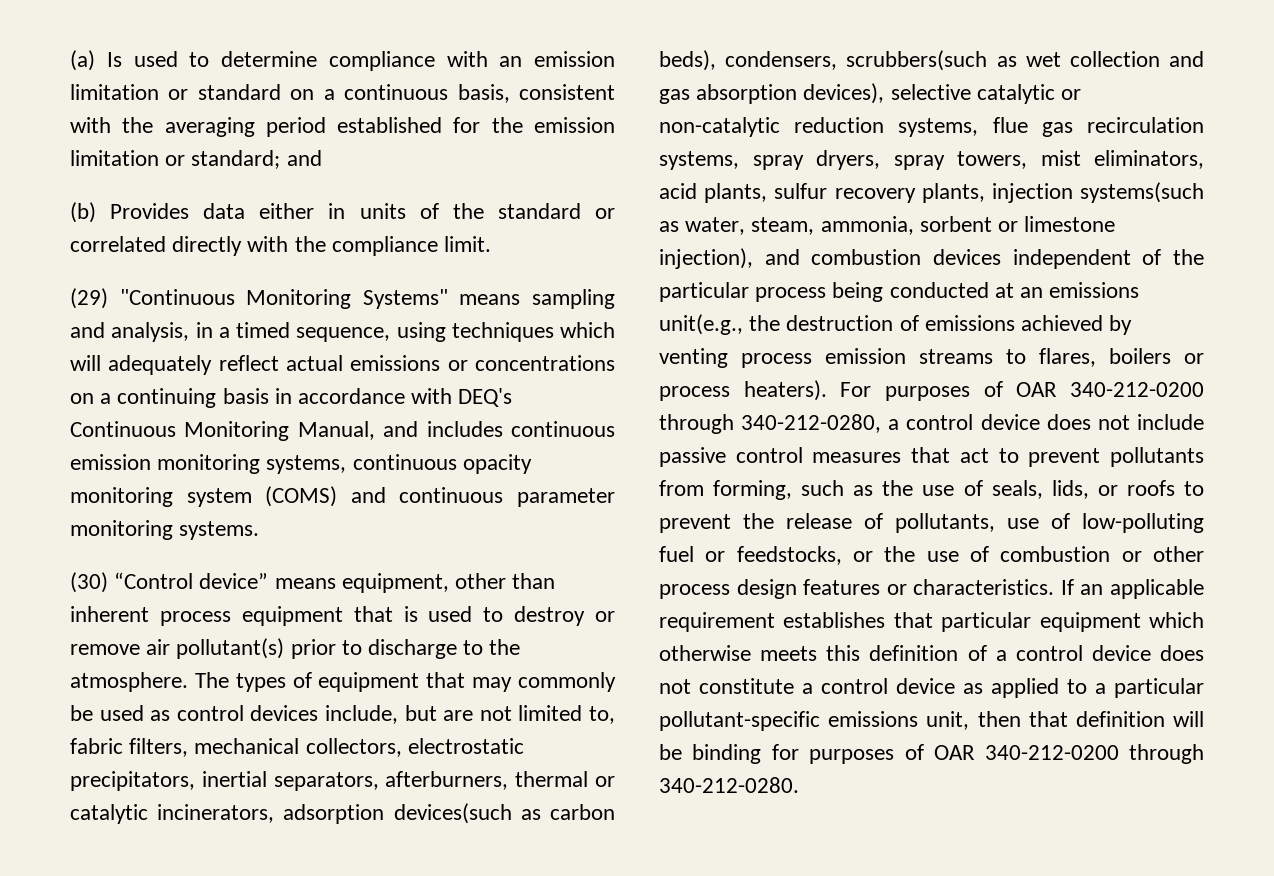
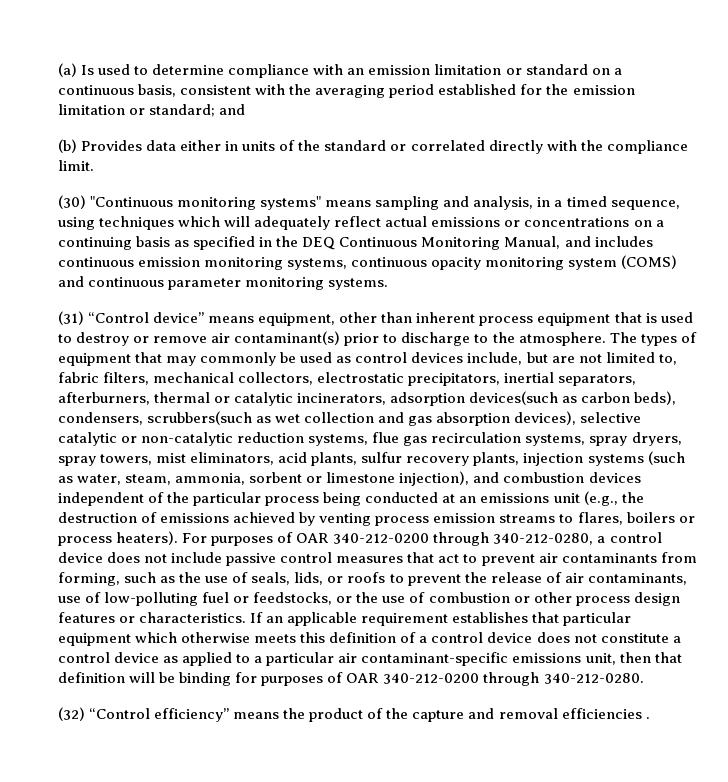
- (29) "Continuous Monitoring Systems" means sampling and analysis, in a timed sequence, using techniques which will adequately reflect actual emissions or concentrations on a continuing basis in accordance with DEQ's Continuous Monitoring Manual, and includes continuous emission monitoring systems, continuous opacity monitoring system (COMS) and continuous parameter monitoring systems.
+ (30) "Continuous monitoring systems" means sampling and analysis, in a timed sequence, using techniques which will adequately reflect actual emissions or concentrations on a continuing basis as specified in the DEQ Continuous Monitoring Manual, and includes continuous emission monitoring systems, continuous opacity monitoring system (COMS) and continuous parameter monitoring systems.
- (30) “Control device” means equipment, other than inherent process equipment that is used to destroy or remove air pollutant(s) prior to discharge to the atmosphere.
+ (31) “Control device” means equipment, other than inherent process equipment that is used to destroy or remove air contaminant(s) prior to discharge to the atmosphere.
- The types of equipment that may commonly be used as control devices include, but are not limited to, fabric filters, mechanical collectors, electrostatic precipitators, inertial separators, afterburners, thermal or catalytic incinerators, adsorption devices(such as carbon beds), condensers, scrubbers(such as wet collection and gas absorption devices), selective catalytic or non-catalytic reduction systems, flue gas recirculation systems, spray dryers, spray towers, mist eliminators, acid plants, sulfur recovery plants, injection systems(such as water, steam, ammonia, sorbent or limestone injection), and combustion devices independent of the particular process being conducted at an emissions unit(e.g., the destruction of emissions achieved by venting process emission streams to flares, boilers or process heaters).
+ The types of equipment that may commonly be used as control devices include, but are not limited to, fabric filters, mechanical collectors, electrostatic precipitators, inertial separators, afterburners, thermal or catalytic incinerators, adsorption devices(such as carbon beds), condensers, scrubbers(such as wet collection and gas absorption devices), selective catalytic or non-catalytic reduction systems, flue gas recirculation systems, spray dryers, spray towers, mist eliminators, acid plants, sulfur recovery plants, injection systems (such as water, steam, ammonia, sorbent or limestone injection), and combustion devices independent of the particular process being conducted at an emissions unit (e.g., the destruction of emissions achieved by venting process emission streams to flares, boilers or process heaters).
- For purposes of OAR 340-212-0200 through 340-212-0280, a control device does not include passive control measures that act to prevent pollutants from forming, such as the use of seals, lids, or roofs to prevent the release of pollutants, use of low-polluting fuel or feedstocks, or the use of combustion or other process design features or characteristics.
+ For purposes of OAR 340-212-0200 through 340-212-0280, a control device does not include passive control measures that act to prevent air contaminants from forming, such as the use of seals, lids, or roofs to prevent the release of air contaminants, use of low-polluting fuel or feedstocks, or the use of combustion or other process design features or characteristics.
- If an applicable requirement establishes that particular equipment which otherwise meets this definition of a control device does not constitute a control device as applied to a particular pollutant-specific emissions unit, then that definition will be binding for purposes of OAR 340-212-0200 through 340-212-0280.
+ If an applicable requirement establishes that particular equipment which otherwise meets this definition of a control device does not constitute a control device as applied to a particular air contaminant-specific emissions unit, then that definition will be binding for purposes of OAR 340-212-0200 through 340-212-0280.
+ (32) “Control efficiency” means the product of the capture and removal efficiencies .

